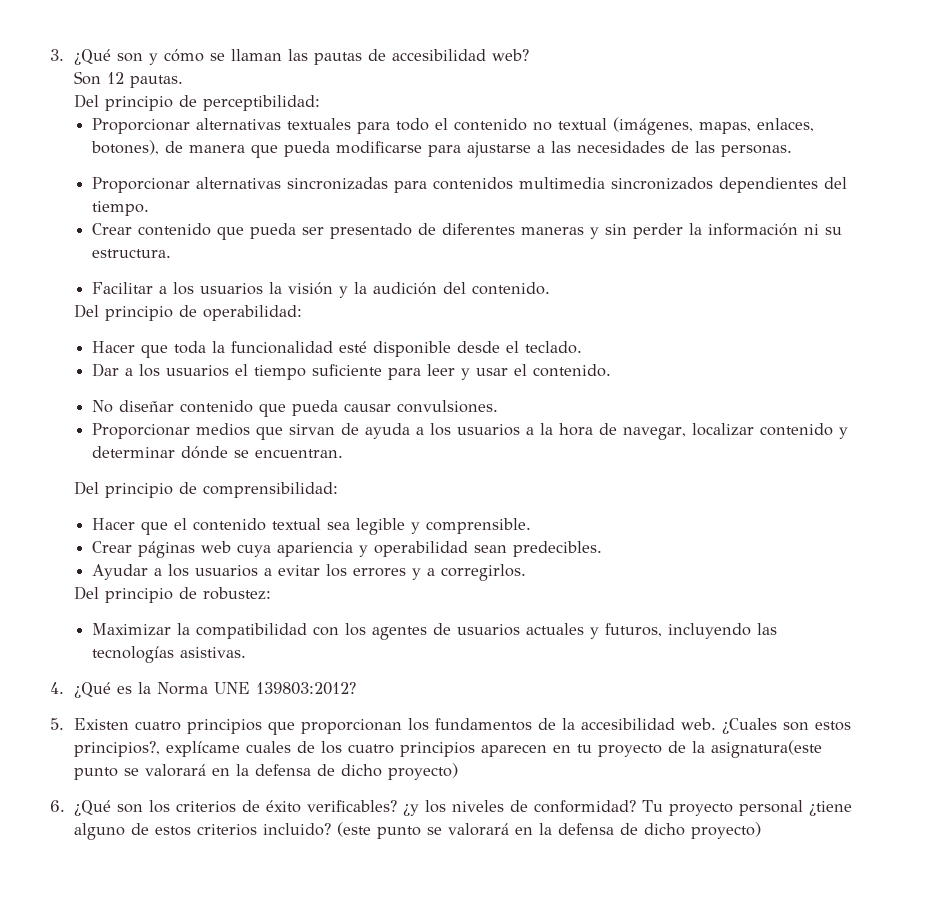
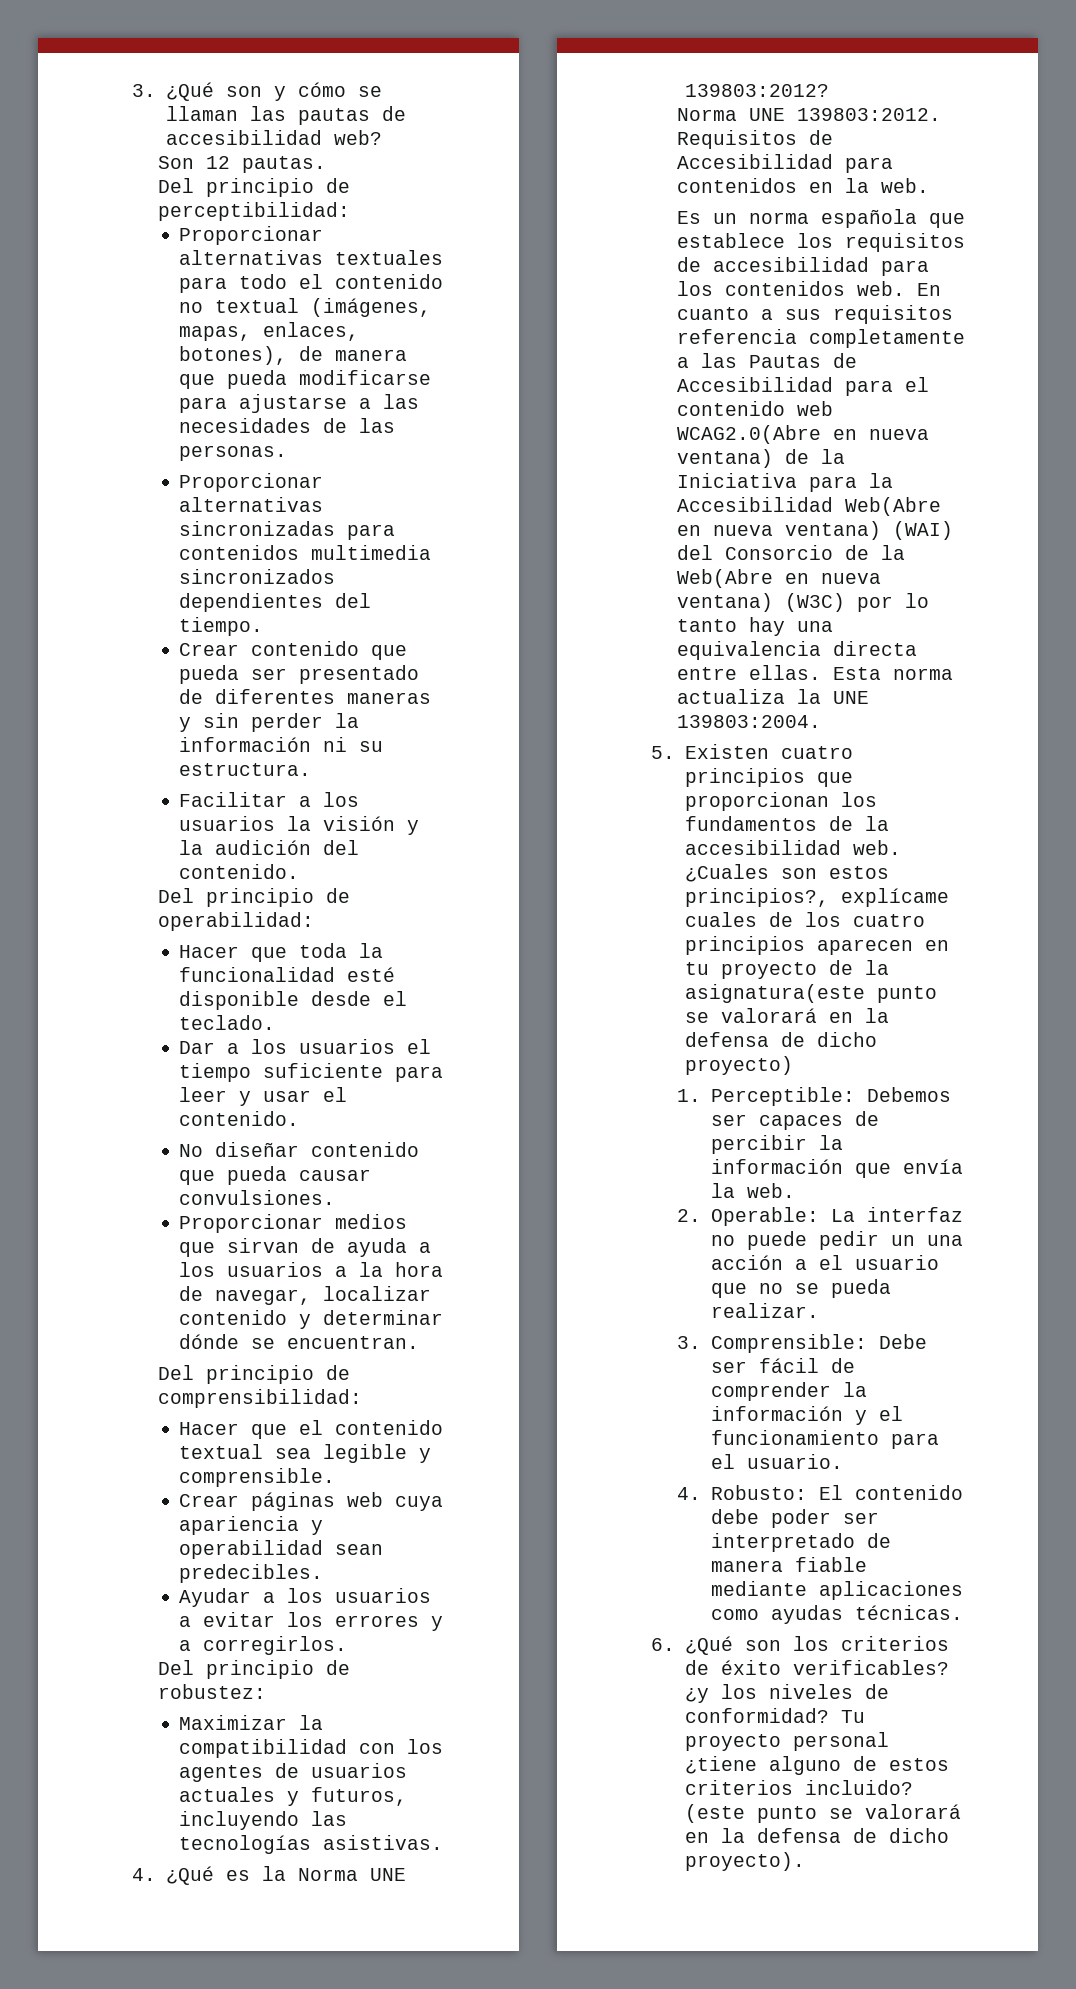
+ Norma UNE 139803:2012. Requisitos de Accesibilidad para contenidos en la web.
+ Es un norma española que establece los requisitos de accesibilidad para los contenidos web. En cuanto a sus requisitos referencia completamente a las Pautas de Accesibilidad para el contenido web WCAG2.0(Abre en nueva ventana) de la Iniciativa para la Accesibilidad Web(Abre en nueva ventana) (WAI) del Consorcio de la Web(Abre en nueva ventana) (W3C) por lo tanto hay una equivalencia directa entre ellas. Esta norma actualiza la UNE 139803:2004.
+ 1. Perceptible: Debemos ser capaces de percibir la información que envía la web.
+ 2. Operable: La interfaz no puede pedir un una acción a el usuario que no se pueda realizar.
+ 3. Comprensible: Debe ser fácil de comprender la información y el funcionamiento para el usuario.
+ 4. Robusto: El contenido debe poder ser interpretado de manera fiable mediante aplicaciones como ayudas técnicas.
- (este punto se valorará en la defensa de dicho proyecto)
+ (este punto se valorará en la defensa de dicho proyecto).

